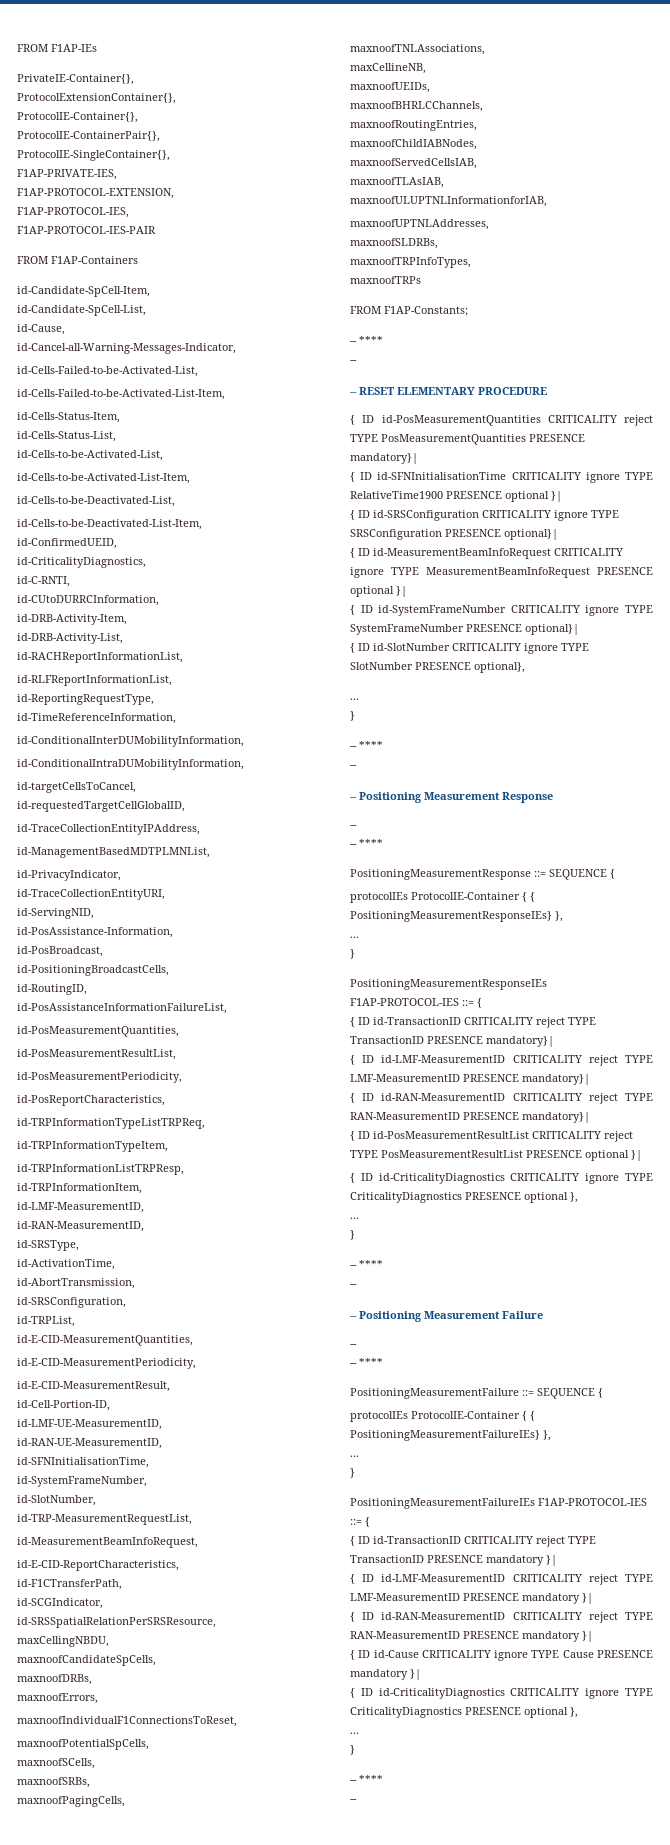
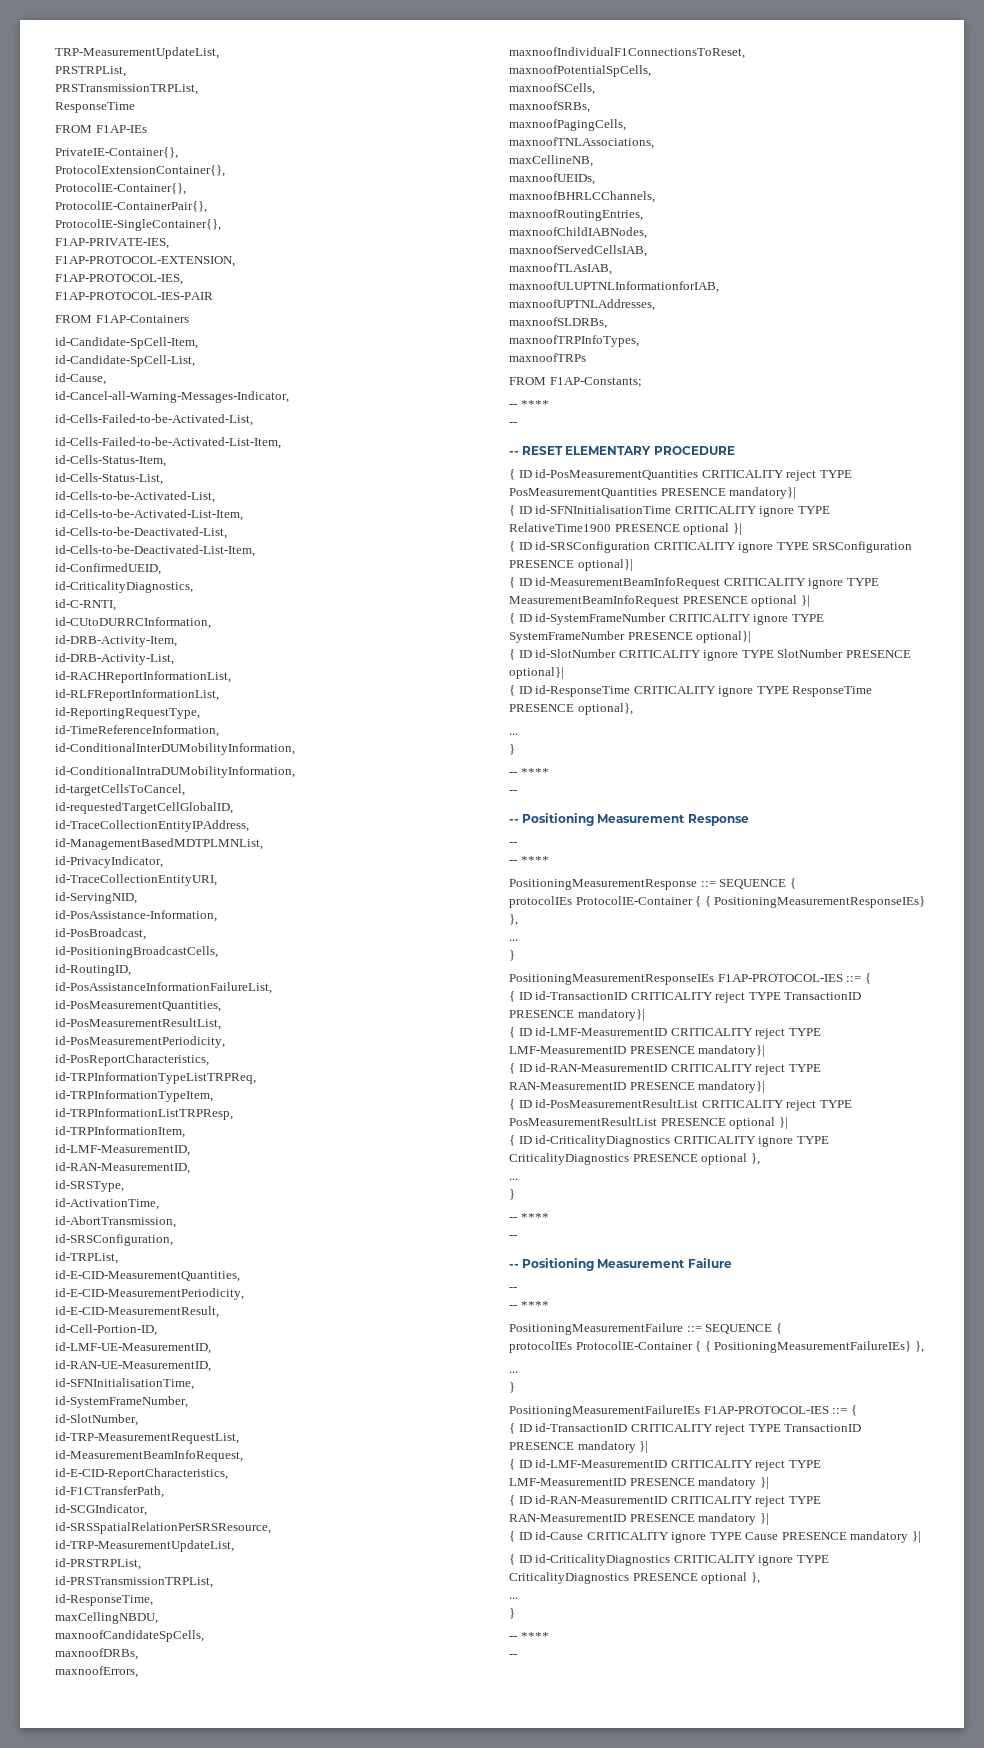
+ TRP-MeasurementUpdateList,
+ PRSTRPList,
+ PRSTransmissionTRPList,
+ ResponseTime
+ id-TRP-MeasurementUpdateList,
+ id-PRSTRPList,
+ id-PRSTransmissionTRPList,
+ id-ResponseTime,
- { ID id-SlotNumber CRITICALITY ignore TYPE SlotNumber PRESENCE optional},
+ { ID id-SlotNumber CRITICALITY ignore TYPE SlotNumber PRESENCE optional}|
+ { ID id-ResponseTime CRITICALITY ignore TYPE ResponseTime PRESENCE optional},

